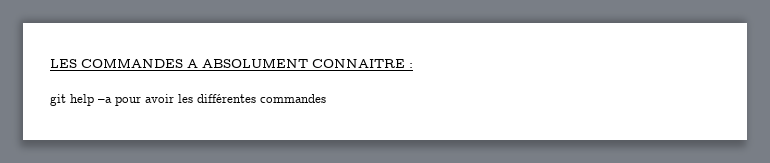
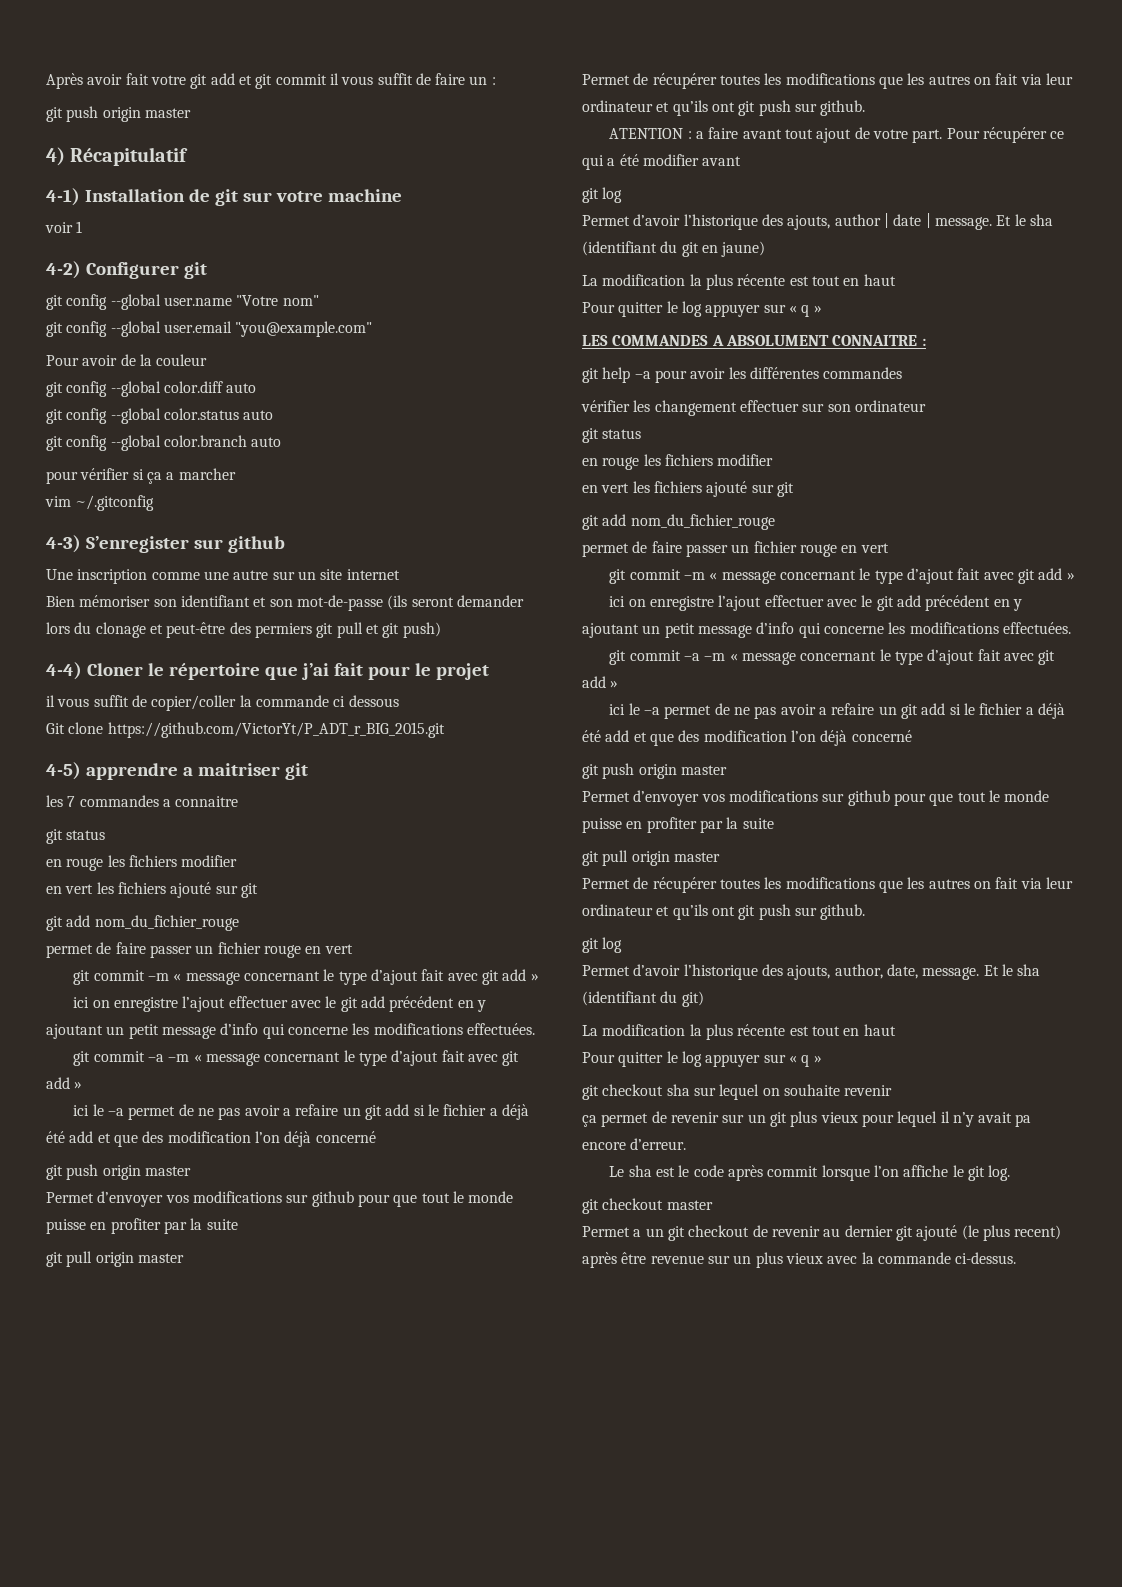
+ Après avoir fait votre git add et git commit il vous suffit de faire un :
+ git push origin master
+ 4) Récapitulatif
+ 4-1) Installation de git sur votre machine
+ voir 1
+ 4-2) Configurer git
+ git config --global user.name "Votre nom"
+ git config --global user.email "you@example.com"
+ Pour avoir de la couleur
+ git config --global color.diff auto
+ git config --global color.status auto
+ git config --global color.branch auto
+ pour vérifier si ça a marcher
+ vim ~/.gitconfig
+ 4-3) S’enregister sur github
+ Une inscription comme une autre sur un site internet
+ Bien mémoriser son identifiant et son mot-de-passe (ils seront demander lors du clonage et peut-être des permiers git pull et git push)
+ 4-4) Cloner le répertoire que j’ai fait pour le projet
+ il vous suffit de copier/coller la commande ci dessous
+ Git clone https://github.com/VictorYt/P_ADT_r_BIG_2015.git
+ 4-5) apprendre a maitriser git
+ les 7 commandes a connaitre
+ git status
+ en rouge les fichiers modifier
+ en vert les fichiers ajouté sur git
+ git add nom_du_fichier_rouge
+ permet de faire passer un fichier rouge en vert
+ git commit –m « message concernant le type d’ajout fait avec git add »
+ ici on enregistre l’ajout effectuer avec le git add précédent en y ajoutant un petit message d’info qui concerne les modifications effectuées.
+ git commit –a –m « message concernant le type d’ajout fait avec git add »
+ ici le –a permet de ne pas avoir a refaire un git add si le fichier a déjà été add et que des modification l’on déjà concerné
+ git push origin master
+ Permet d’envoyer vos modifications sur github pour que tout le monde puisse en profiter par la suite
+ git pull origin master
+ Permet de récupérer toutes les modifications que les autres on fait via leur ordinateur et qu’ils ont git push sur github.
+ ATENTION : a faire avant tout ajout de votre part. Pour récupérer ce qui a été modifier avant
+ git log
+ Permet d’avoir l’historique des ajouts, author | date | message. Et le sha (identifiant du git en jaune)
+ La modification la plus récente est tout en haut
+ Pour quitter le log appuyer sur « q »
+ vérifier les changement effectuer sur son ordinateur
+ git status
+ en rouge les fichiers modifier
+ en vert les fichiers ajouté sur git
+ git add nom_du_fichier_rouge
+ permet de faire passer un fichier rouge en vert
+ git commit –m « message concernant le type d’ajout fait avec git add »
+ ici on enregistre l’ajout effectuer avec le git add précédent en y ajoutant un petit message d’info qui concerne les modifications effectuées.
+ git commit –a –m « message concernant le type d’ajout fait avec git add »
+ ici le –a permet de ne pas avoir a refaire un git add si le fichier a déjà été add et que des modification l’on déjà concerné
+ git push origin master
+ Permet d’envoyer vos modifications sur github pour que tout le monde puisse en profiter par la suite
+ git pull origin master
+ Permet de récupérer toutes les modifications que les autres on fait via leur ordinateur et qu’ils ont git push sur github.
+ git log
+ Permet d’avoir l’historique des ajouts, author, date, message. Et le sha (identifiant du git)
+ La modification la plus récente est tout en haut
+ Pour quitter le log appuyer sur « q »
+ git checkout sha sur lequel on souhaite revenir
+ ça permet de revenir sur un git plus vieux pour lequel il n’y avait pa encore d’erreur.
+ Le sha est le code après commit lorsque l’on affiche le git log.
+ git checkout master
+ Permet a un git checkout de revenir au dernier git ajouté (le plus recent) après être revenue sur un plus vieux avec la commande ci-dessus.

